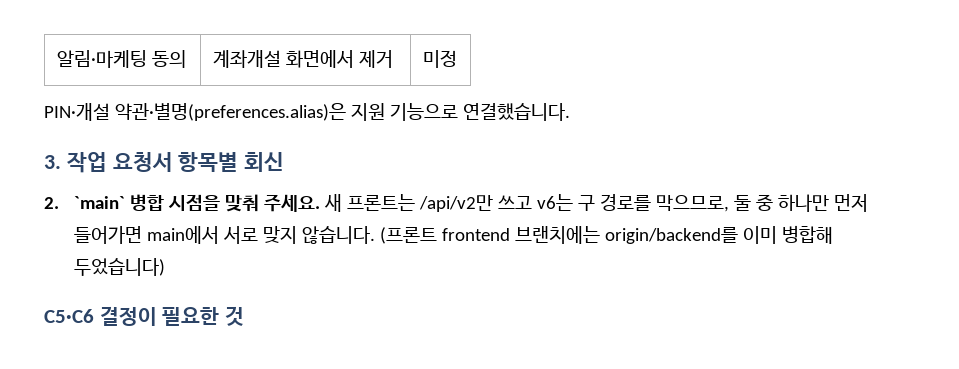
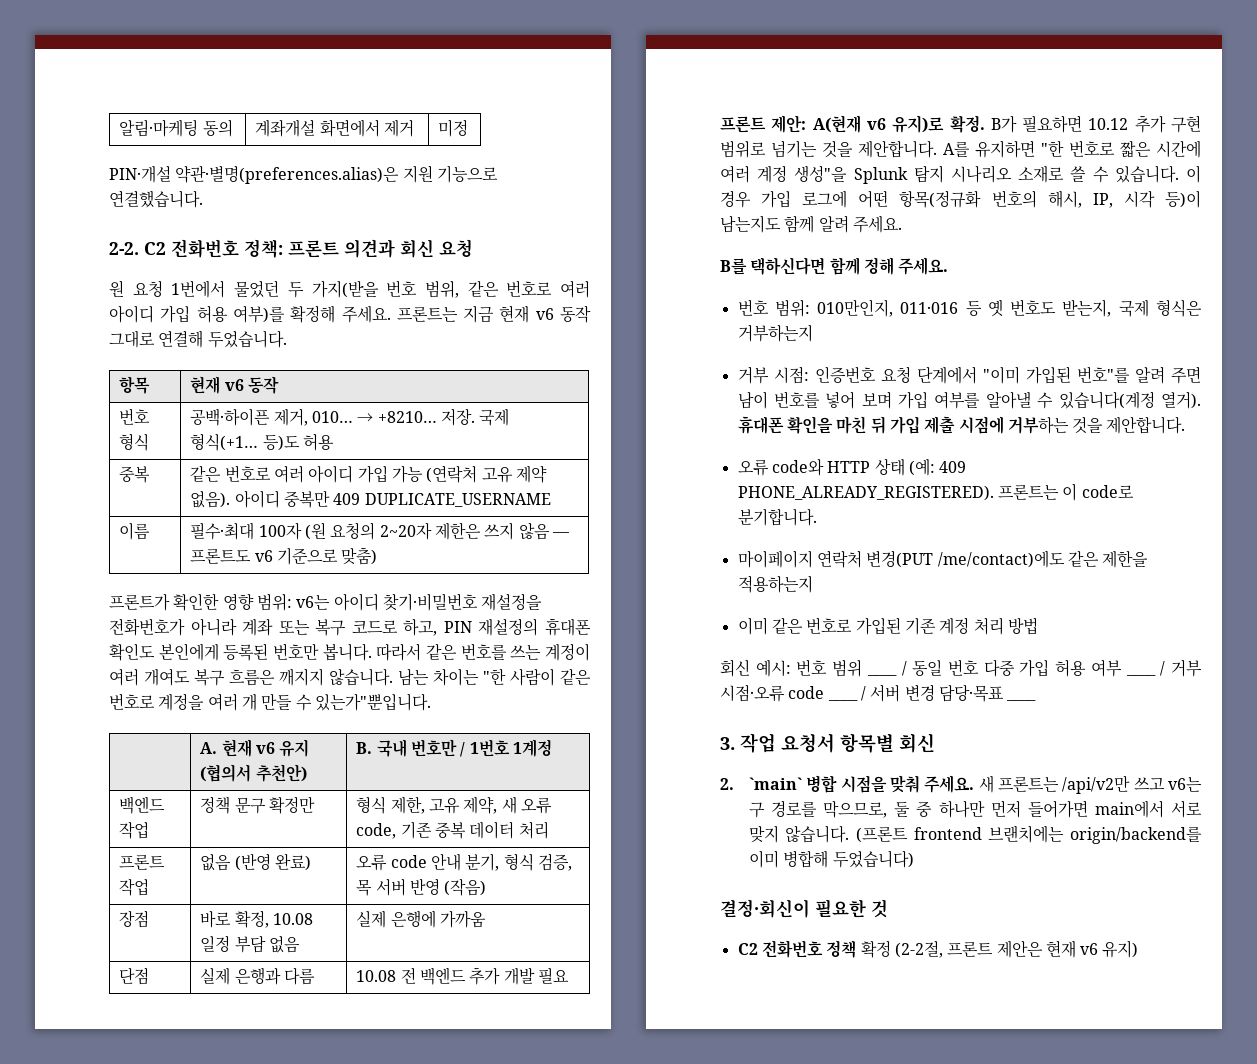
+ 2-2. C2 전화번호 정책: 프론트 의견과 회신 요청
+ 원 요청 1번에서 물었던 두 가지(받을 번호 범위, 같은 번호로 여러 아이디 가입 허용 여부)를 확정해 주세요. 프론트는 지금 현재 v6 동작 그대로 연결해 두었습니다.
+ 항목 | 현재 v6 동작
+ 번호 형식 | 공백·하이픈 제거, 010… → +8210… 저장. 국제 형식(+1… 등)도 허용
+ 중복 | 같은 번호로 여러 아이디 가입 가능 (연락처 고유 제약 없음). 아이디 중복만 409 DUPLICATE_USERNAME
+ 이름 | 필수·최대 100자 (원 요청의 2~20자 제한은 쓰지 않음 — 프론트도 v6 기준으로 맞춤)
+ 프론트가 확인한 영향 범위: v6는 아이디 찾기·비밀번호 재설정을 전화번호가 아니라 계좌 또는 복구 코드로 하고, PIN 재설정의 휴대폰 확인도 본인에게 등록된 번호만 봅니다. 따라서 같은 번호를 쓰는 계정이 여러 개여도 복구 흐름은 깨지지 않습니다. 남는 차이는 "한 사람이 같은 번호로 계정을 여러 개 만들 수 있는가"뿐입니다.
+ | A. 현재 v6 유지 (협의서 추천안) | B. 국내 번호만 / 1번호 1계정
+ 백엔드 작업 | 정책 문구 확정만 | 형식 제한, 고유 제약, 새 오류 code, 기존 중복 데이터 처리
+ 프론트 작업 | 없음 (반영 완료) | 오류 code 안내 분기, 형식 검증, 목 서버 반영 (작음)
+ 장점 | 바로 확정, 10.08 일정 부담 없음 | 실제 은행에 가까움
+ 단점 | 실제 은행과 다름 | 10.08 전 백엔드 추가 개발 필요
+ 프론트 제안: A(현재 v6 유지)로 확정. B가 필요하면 10.12 추가 구현 범위로 넘기는 것을 제안합니다. A를 유지하면 "한 번호로 짧은 시간에 여러 계정 생성"을 Splunk 탐지 시나리오 소재로 쓸 수 있습니다. 이 경우 가입 로그에 어떤 항목(정규화 번호의 해시, IP, 시각 등)이 남는지도 함께 알려 주세요.
+ B를 택하신다면 함께 정해 주세요.
+ 번호 범위: 010만인지, 011·016 등 옛 번호도 받는지, 국제 형식은 거부하는지
+ 거부 시점: 인증번호 요청 단계에서 "이미 가입된 번호"를 알려 주면 남이 번호를 넣어 보며 가입 여부를 알아낼 수 있습니다(계정 열거). 휴대폰 확인을 마친 뒤 가입 제출 시점에 거부하는 것을 제안합니다.
+ 오류 code와 HTTP 상태 (예: 409 PHONE_ALREADY_REGISTERED). 프론트는 이 code로 분기합니다.
+ 마이페이지 연락처 변경(PUT /me/contact)에도 같은 제한을 적용하는지
+ 이미 같은 번호로 가입된 기존 계정 처리 방법
+ 회신 예시: 번호 범위 ____ / 동일 번호 다중 가입 허용 여부 ____ / 거부 시점·오류 code ____ / 서버 변경 담당·목표 ____
- C5·C6 결정이 필요한 것
+ 결정·회신이 필요한 것
+ C2 전화번호 정책 확정 (2-2절, 프론트 제안은 현재 v6 유지)

